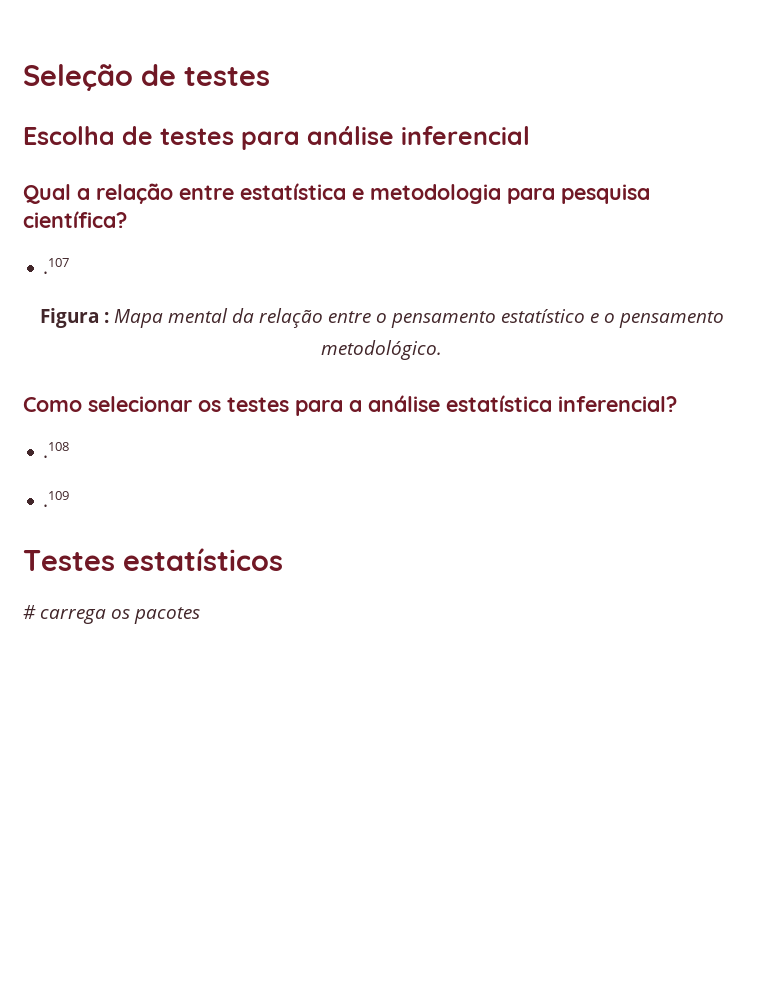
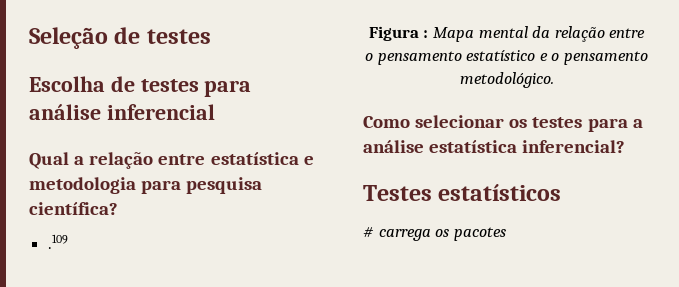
- .107
+ .109
- .108
- .109

